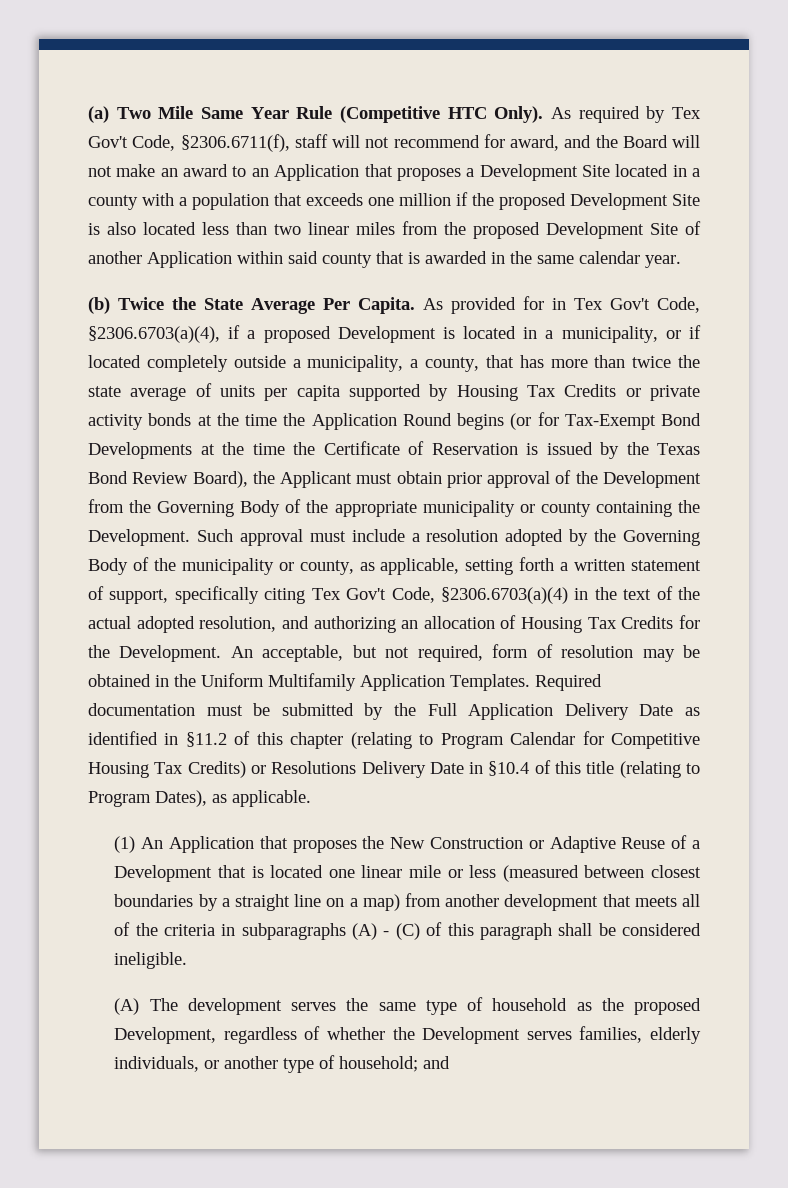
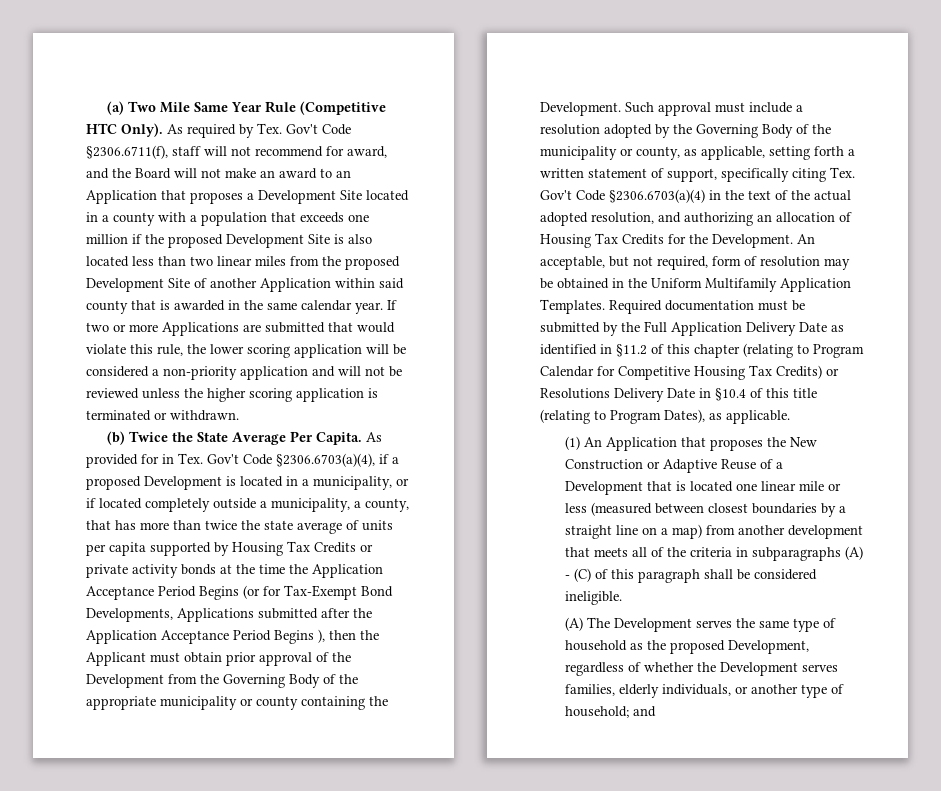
- As required by Tex Gov't Code, §2306.6711(f), staff will not recommend for award, and the Board will not make an award to an Application that proposes a Development Site located in a county with a population that exceeds one million if the proposed Development Site is also located less than two linear miles from the proposed Development Site of another Application within said county that is awarded in the same calendar year.
+ As required by Tex. Gov't Code §2306.6711(f), staff will not recommend for award, and the Board will not make an award to an Application that proposes a Development Site located in a county with a population that exceeds one million if the proposed Development Site is also located less than two linear miles from the proposed Development Site of another Application within said county that is awarded in the same calendar year. If two or more Applications are submitted that would violate this rule, the lower scoring application will be considered a non-priority application and will not be reviewed unless the higher scoring application is terminated or withdrawn.
- As provided for in Tex Gov't Code, §2306.6703(a)(4), if a proposed Development is located in a municipality, or if located completely outside a municipality, a county, that has more than twice the state average of units per capita supported by Housing Tax Credits or private activity bonds at the time the Application Round begins (or for Tax-Exempt Bond Developments at the time the Certificate of Reservation is issued by the Texas Bond Review Board), the Applicant must obtain prior approval of the Development from the Governing Body of the appropriate municipality or county containing the Development.
+ As provided for in Tex. Gov't Code §2306.6703(a)(4), if a proposed Development is located in a municipality, or if located completely outside a municipality, a county, that has more than twice the state average of units per capita supported by Housing Tax Credits or private activity bonds at the time the Application Acceptance Period Begins (or for Tax-Exempt Bond Developments, Applications submitted after the Application Acceptance Period Begins ), then the Applicant must obtain prior approval of the Development from the Governing Body of the appropriate municipality or county containing the Development.
- Such approval must include a resolution adopted by the Governing Body of the municipality or county, as applicable, setting forth a written statement of support, specifically citing Tex Gov't Code, §2306.6703(a)(4) in the text of the actual adopted resolution, and authorizing an allocation of Housing Tax Credits for the Development.
+ Such approval must include a resolution adopted by the Governing Body of the municipality or county, as applicable, setting forth a written statement of support, specifically citing Tex. Gov't Code §2306.6703(a)(4) in the text of the actual adopted resolution, and authorizing an allocation of Housing Tax Credits for the Development.
- (A) The development serves the same type of household as the proposed Development, regardless of whether the Development serves families, elderly individuals, or another type of household; and
+ (A) The Development serves the same type of household as the proposed Development, regardless of whether the Development serves families, elderly individuals, or another type of household; and

